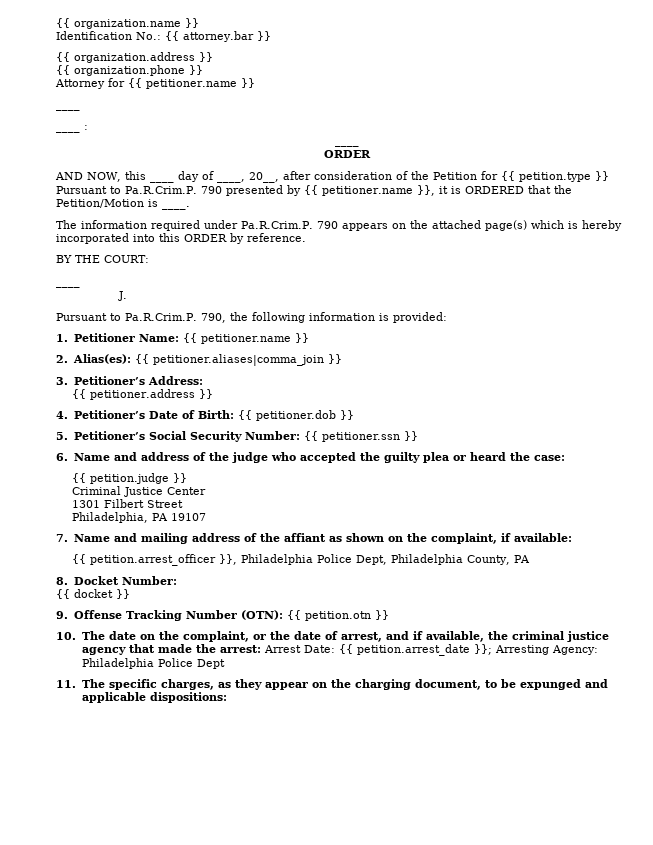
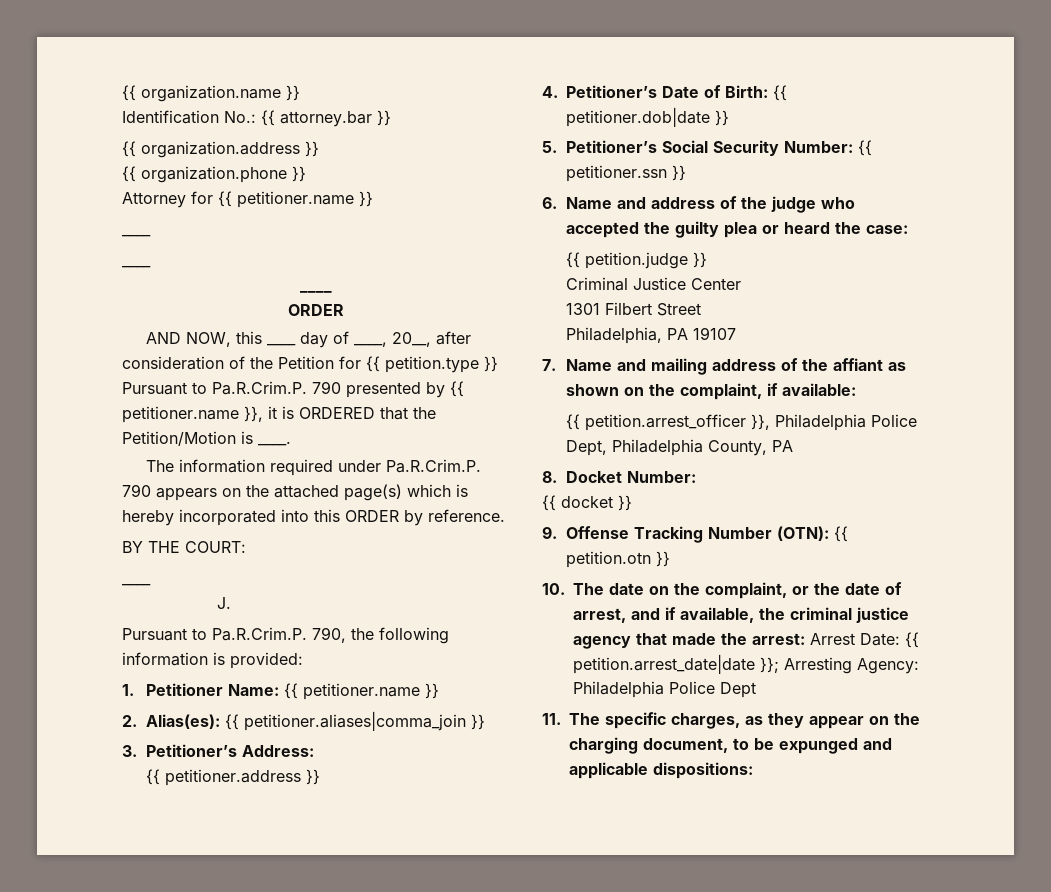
  Attorney for {{ petitioner.name }}
  ____
- ____ :
+ ____
- 4. Petitioner’s Date of Birth: {{ petitioner.dob }}
+ 4. Petitioner’s Date of Birth: {{ petitioner.dob|date }}
- 10. The date on the complaint, or the date of arrest, and if available, the criminal justice agency that made the arrest: Arrest Date: {{ petition.arrest_date }}; Arresting Agency: Philadelphia Police Dept
+ 10. The date on the complaint, or the date of arrest, and if available, the criminal justice agency that made the arrest: Arrest Date: {{ petition.arrest_date|date }}; Arresting Agency: Philadelphia Police Dept

